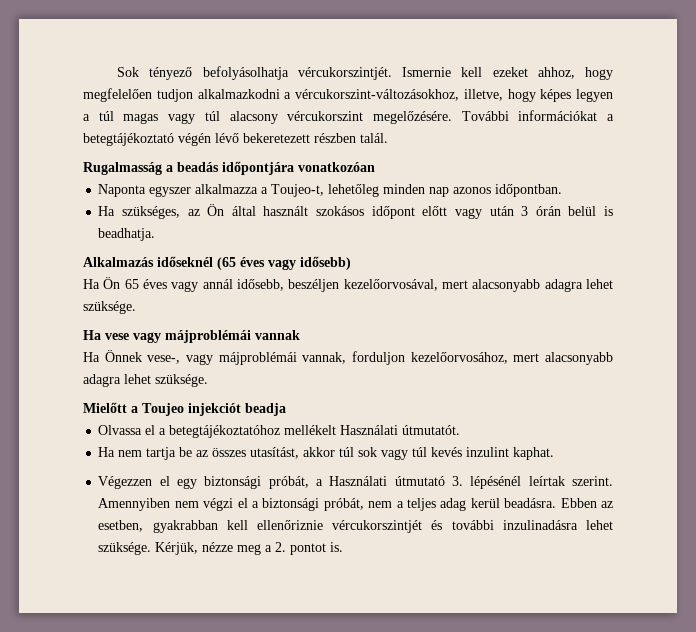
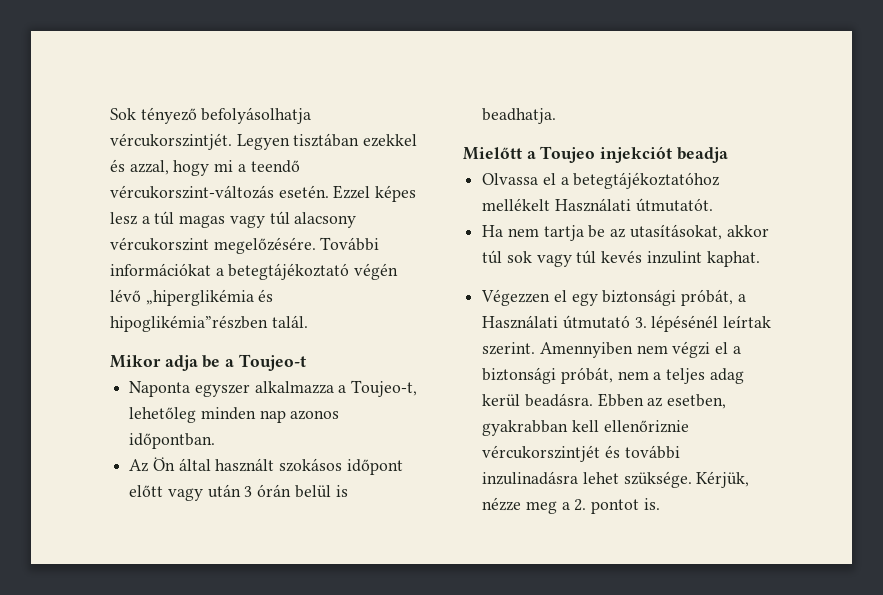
- Ismernie kell ezeket ahhoz, hogy megfelelően tudjon alkalmazkodni a vércukorszint-változásokhoz, illetve, hogy képes legyen a túl magas vagy túl alacsony vércukorszint megelőzésére.
+ Legyen tisztában ezekkel és azzal, hogy mi a teendő vércukorszint-változás esetén. Ezzel képes lesz a túl magas vagy túl alacsony vércukorszint megelőzésére.
- További információkat a betegtájékoztató végén lévő bekeretezett részben talál.
- Rugalmasság a beadás időpontjára vonatkozóan
+ További információkat a betegtájékoztató végén lévő „hiperglikémia és hipoglikémia”részben talál.
+ Mikor adja be a Toujeo-t
- Ha szükséges, az Ön által használt szokásos időpont előtt vagy után 3 órán belül is beadhatja.
+ Az Ön által használt szokásos időpont előtt vagy után 3 órán belül is beadhatja.
- Alkalmazás időseknél (65 éves vagy idősebb)
- Ha Ön 65 éves vagy annál idősebb, beszéljen kezelőorvosával, mert alacsonyabb adagra lehet szüksége.
- Ha vese vagy májproblémái vannak
- Ha Önnek vese-, vagy májproblémái vannak, forduljon kezelőorvosához, mert alacsonyabb adagra lehet szüksége.
- Ha nem tartja be az összes utasítást, akkor túl sok vagy túl kevés inzulint kaphat.
+ Ha nem tartja be az utasításokat, akkor túl sok vagy túl kevés inzulint kaphat.

